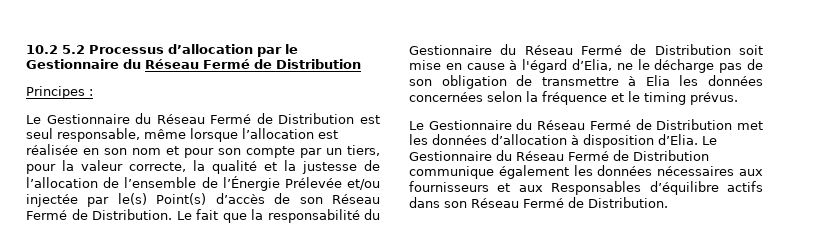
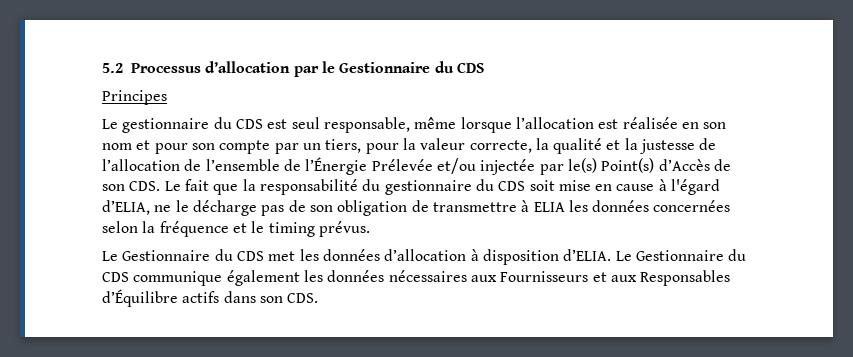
- 10.2 5.2 Processus d’allocation par le Gestionnaire du Réseau Fermé de Distribution
+ 5.2 Processus d’allocation par le Gestionnaire du CDS
- Principes :
- Le Gestionnaire du Réseau Fermé de Distribution est seul responsable, même lorsque l’allocation est réalisée en son nom et pour son compte par un tiers, pour la valeur correcte, la qualité et la justesse de l’allocation de l’ensemble de l’Énergie Prélevée et/ou injectée par le(s) Point(s) d’accès de son Réseau Fermé de Distribution. Le fait que la responsabilité du Gestionnaire du Réseau Fermé de Distribution soit mise en cause à l'égard d’Elia, ne le décharge pas de son obligation de transmettre à Elia les données concernées selon la fréquence et le timing prévus.
+ Principes
+ Le gestionnaire du CDS est seul responsable, même lorsque l’allocation est réalisée en son nom et pour son compte par un tiers, pour la valeur correcte, la qualité et la justesse de l’allocation de l’ensemble de l’Énergie Prélevée et/ou injectée par le(s) Point(s) d’Accès de son CDS. Le fait que la responsabilité du gestionnaire du CDS soit mise en cause à l'égard d’ELIA, ne le décharge pas de son obligation de transmettre à ELIA les données concernées selon la fréquence et le timing prévus.
- Le Gestionnaire du Réseau Fermé de Distribution met les données d’allocation à disposition d’Elia. Le Gestionnaire du Réseau Fermé de Distribution communique également les données nécessaires aux fournisseurs et aux Responsables d’équilibre actifs dans son Réseau Fermé de Distribution.
+ Le Gestionnaire du CDS met les données d’allocation à disposition d’ELIA. Le Gestionnaire du CDS communique également les données nécessaires aux Fournisseurs et aux Responsables d’Équilibre actifs dans son CDS.

